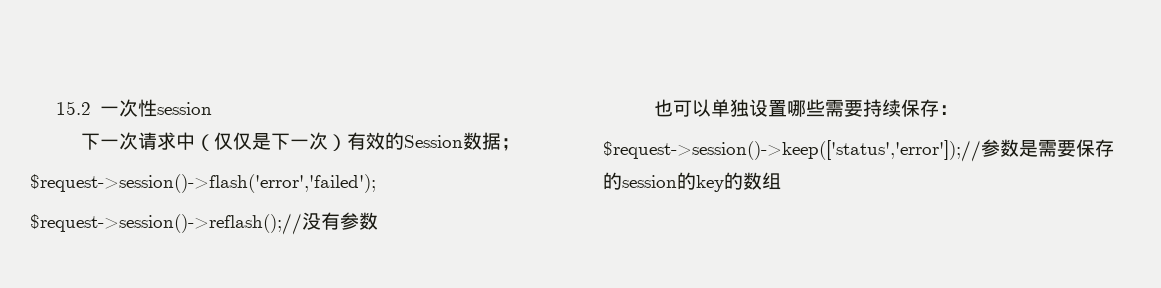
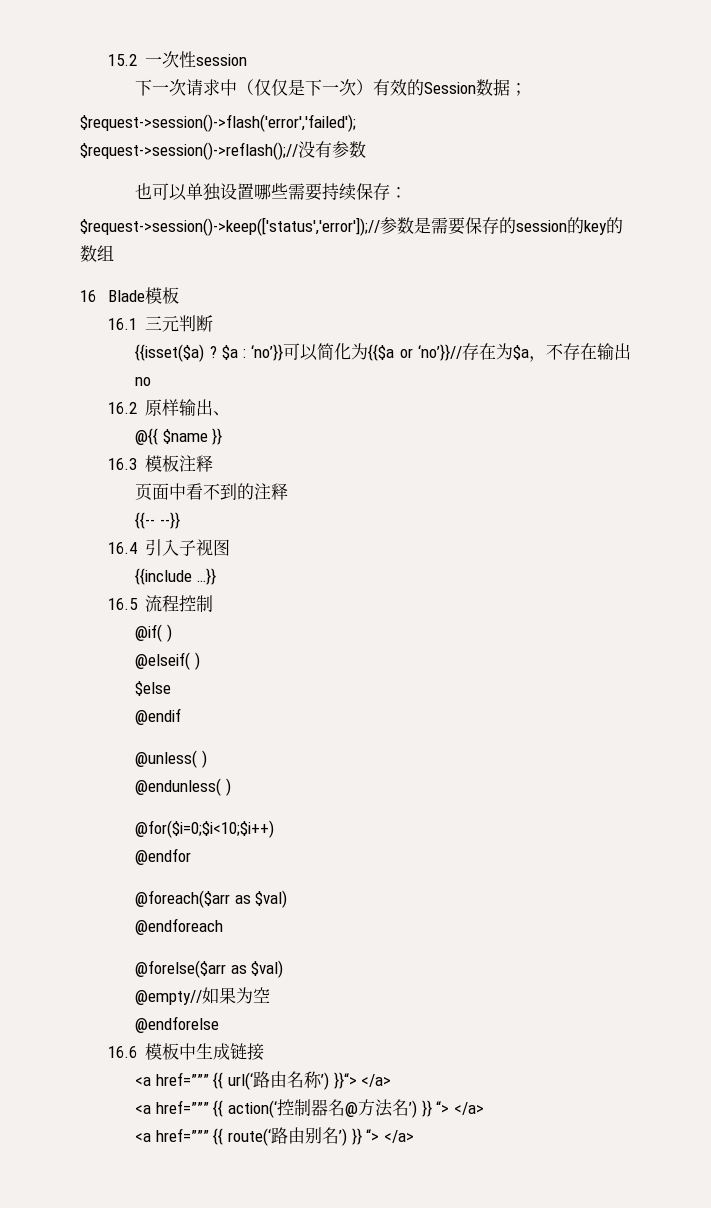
+ 16 Blade模板
+ 16.1三元判断
+ {{isset($a) ? $a : ‘no’}}可以简化为{{$a or ‘no’}}//存在为$a，不存在输出no
+ 16.2原样输出、
+ @{{ $name }}
+ 16.3模板注释
+ 页面中看不到的注释
+ {{-- --}}
+ 16.4引入子视图
+ {{include …}}
+ 16.5流程控制
+ @if( )
+ @elseif( )
+ $else
+ @endif
+ @unless( )
+ @endunless( )
+ @for($i=0;$i<10;$i++)
+ @endfor
+ @foreach($arr as $val)
+ @endforeach
+ @forelse($arr as $val)
+ @empty//如果为空
+ @endforelse
+ 16.6模板中生成链接
+ <a href=””” {{ url(‘路由名称’) }}“> </a>
+ <a href=””” {{ action(‘控制器名@方法名’) }} “> </a>
+ <a href=””” {{ route(‘路由别名’) }} “> </a>

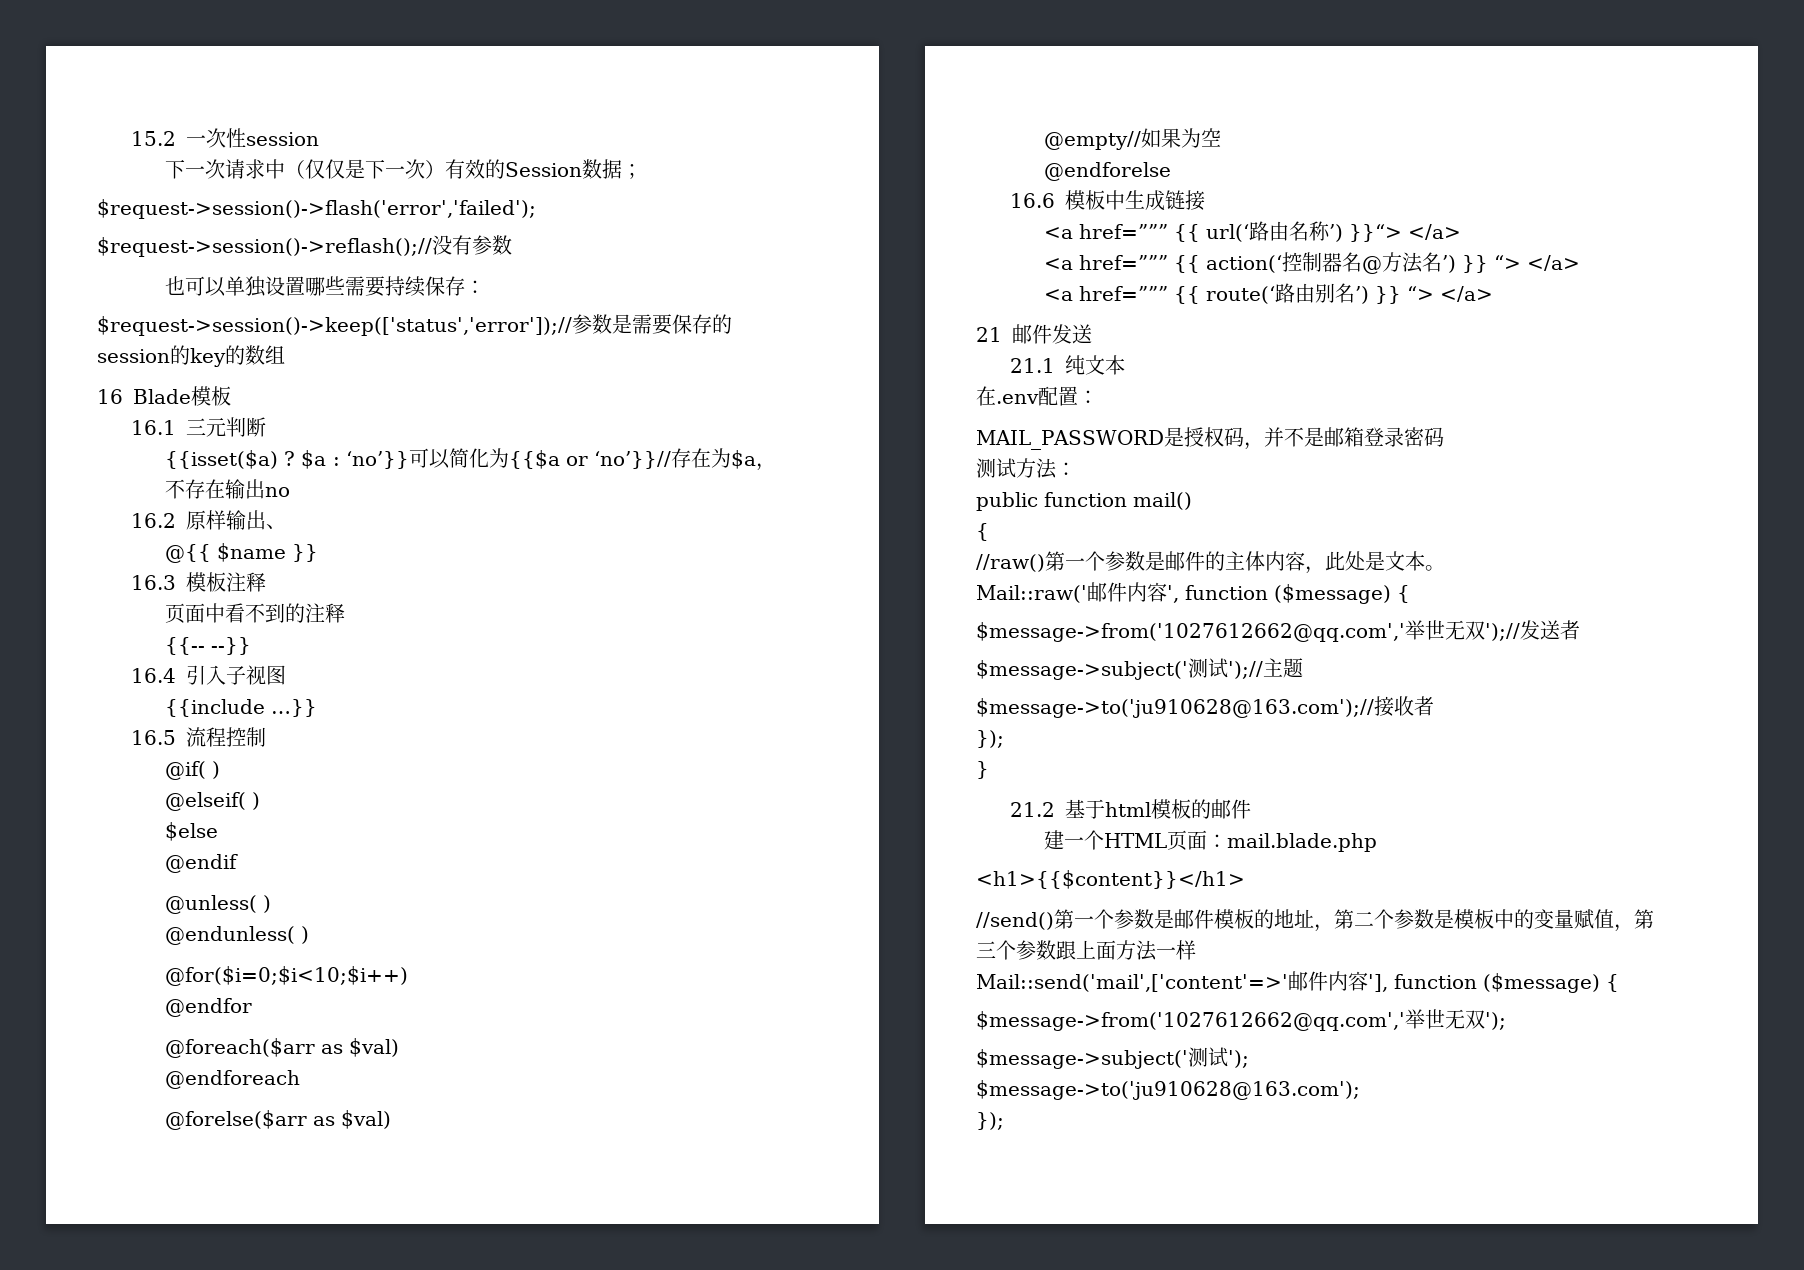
+ 21邮件发送
+ 21.1纯文本
+ 在.env配置：
+ MAIL_PASSWORD是授权码，并不是邮箱登录密码
+ 测试方法：
+ public function mail()
+ {
+ //raw()第一个参数是邮件的主体内容，此处是文本。
+ Mail::raw('邮件内容', function ($message) {
+ $message->from('1027612662@qq.com','举世无双');//发送者
+ $message->subject('测试');//主题
+ $message->to('ju910628@163.com');//接收者
+ });
+ }
+ 21.2基于html模板的邮件
+ 建一个HTML页面：mail.blade.php
+ <h1>{{$content}}</h1>
+ //send()第一个参数是邮件模板的地址，第二个参数是模板中的变量赋值，第三个参数跟上面方法一样
+ Mail::send('mail',['content'=>'邮件内容'], function ($message) {
+ $message->from('1027612662@qq.com','举世无双');
+ $message->subject('测试');
+ $message->to('ju910628@163.com');
+ });

